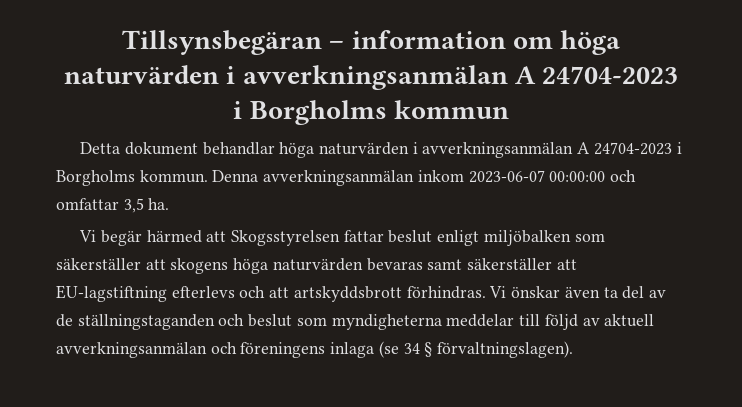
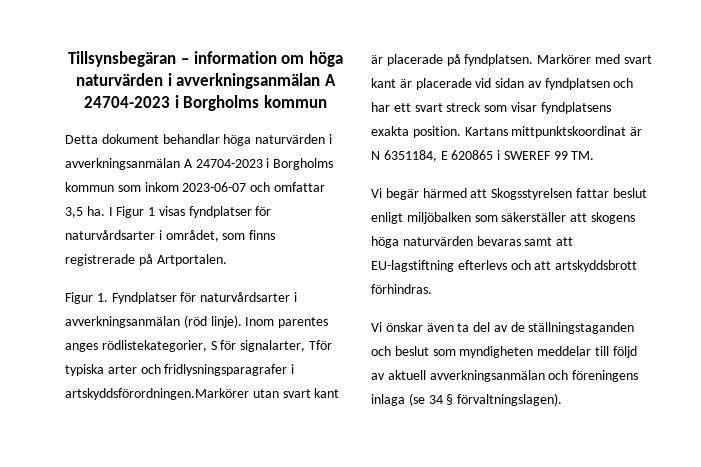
- Detta dokument behandlar höga naturvärden i avverkningsanmälan A 24704-2023 i Borgholms kommun. Denna avverkningsanmälan inkom 2023-06-07 00:00:00 och omfattar 3,5 ha.
+ Detta dokument behandlar höga naturvärden i avverkningsanmälan A 24704-2023 i Borgholms kommun som inkom 2023-06-07 och omfattar 3,5 ha. I Figur 1 visas fyndplatser för naturvårdsarter i området, som finns registrerade på Artportalen.
+ Figur 1. Fyndplatser för naturvårdsarter i avverkningsanmälan (röd linje). Inom parentes anges rödlistekategorier, S för signalarter, Tför typiska arter och fridlysningsparagrafer i artskyddsförordningen.Markörer utan svart kant är placerade på fyndplatsen. Markörer med svart kant är placerade vid sidan av fyndplatsen och har ett svart streck som visar fyndplatsens exakta position. Kartans mittpunktskoordinat är N 6351184, E 620865 i SWEREF 99 TM.
- Vi begär härmed att Skogsstyrelsen fattar beslut enligt miljöbalken som säkerställer att skogens höga naturvärden bevaras samt säkerställer att EU-lagstiftning efterlevs och att artskyddsbrott förhindras. Vi önskar även ta del av de ställningstaganden och beslut som myndigheterna meddelar till följd av aktuell avverkningsanmälan och föreningens inlaga (se 34 § förvaltningslagen).
+ Vi begär härmed att Skogsstyrelsen fattar beslut enligt miljöbalken som säkerställer att skogens höga naturvärden bevaras samt att EU-lagstiftning efterlevs och att artskyddsbrott förhindras.
+ Vi önskar även ta del av de ställningstaganden och beslut som myndigheten meddelar till följd av aktuell avverkningsanmälan och föreningens inlaga (se 34 § förvaltningslagen).

